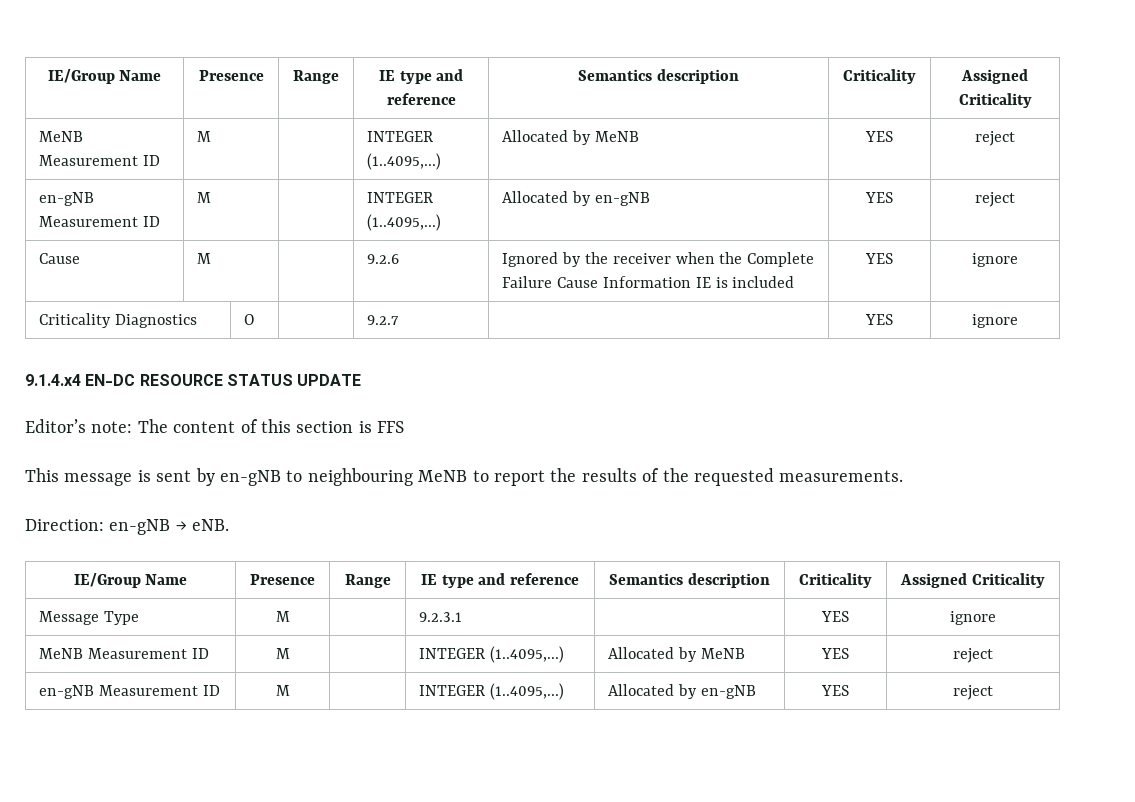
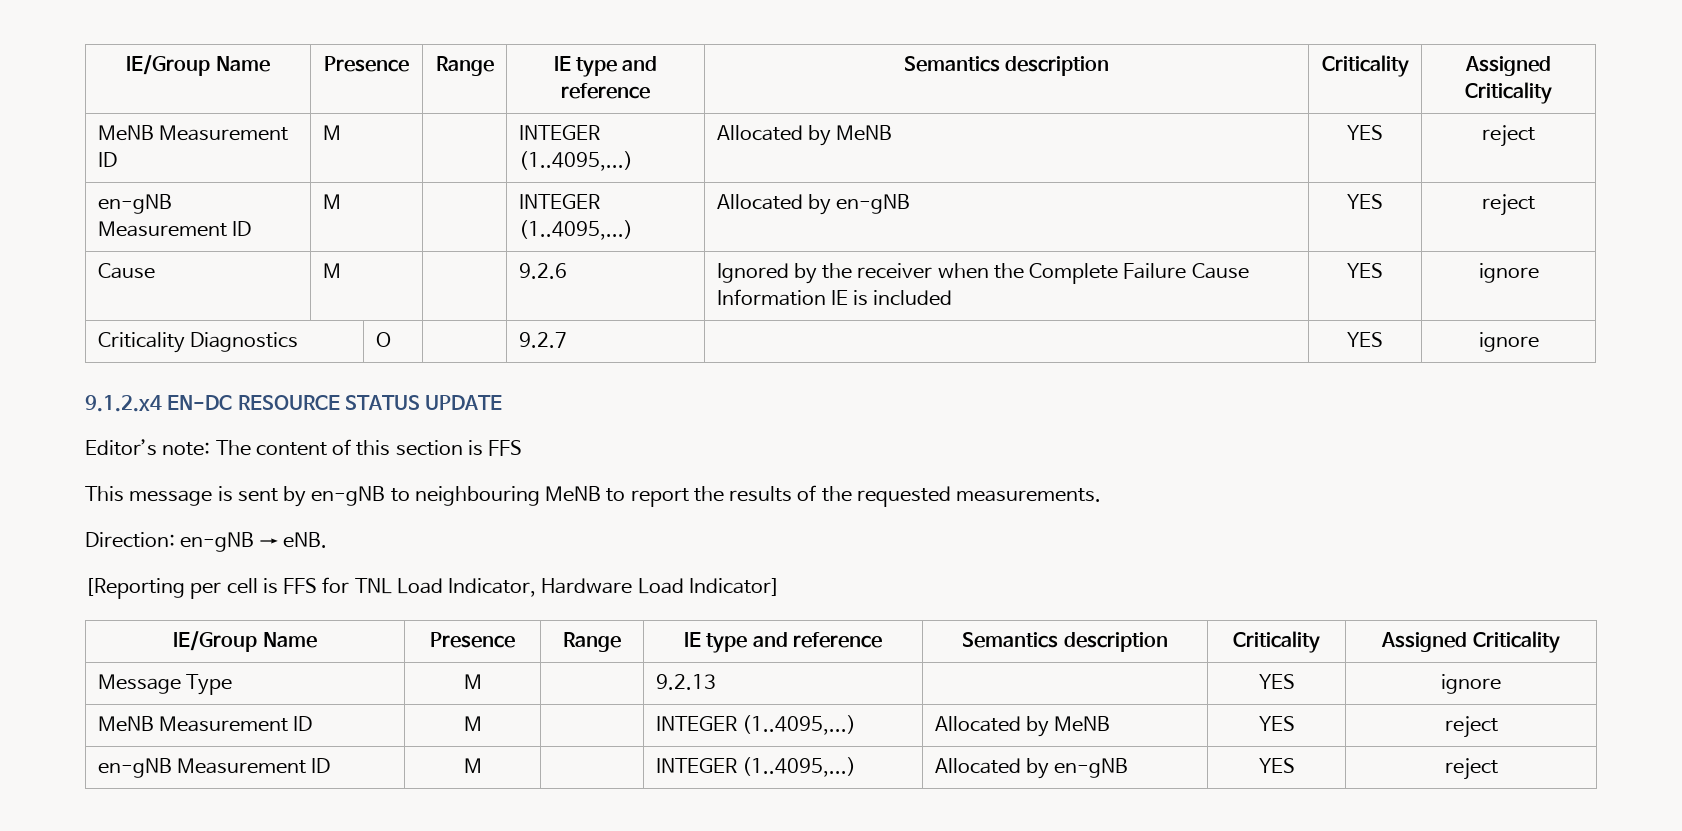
- 9.1.4.x4 EN-DC RESOURCE STATUS UPDATE
+ 9.1.2.x4 EN-DC RESOURCE STATUS UPDATE
+ [Reporting per cell is FFS for TNL Load Indicator, Hardware Load Indicator]
- Message Type | M | | 9.2.3.1 | | YES | ignore
+ Message Type | M | | 9.2.13 | | YES | ignore

